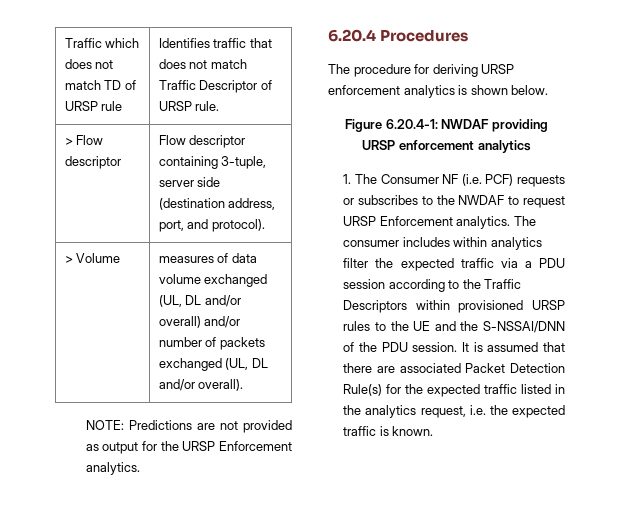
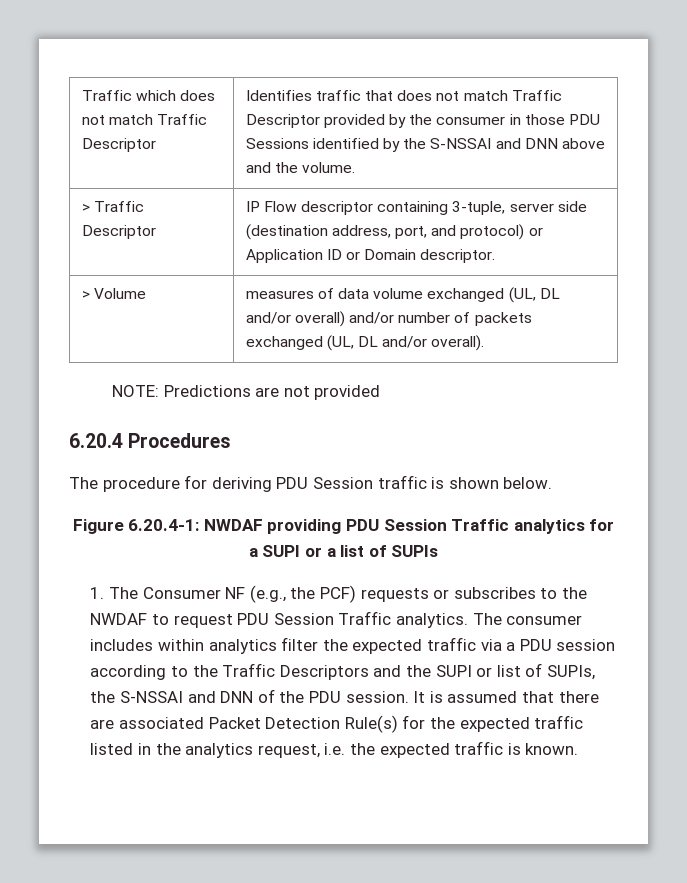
- Traffic which does not match TD of URSP rule | Identifies traffic that does not match Traffic Descriptor of URSP rule.
- > Flow descriptor | Flow descriptor containing 3-tuple, server side (destination address, port, and protocol).
+ Traffic which does not match Traffic Descriptor | Identifies traffic that does not match Traffic Descriptor provided by the consumer in those PDU Sessions identified by the S-NSSAI and DNN above and the volume.
+ > Traffic Descriptor | IP Flow descriptor containing 3-tuple, server side (destination address, port, and protocol) or Application ID or Domain descriptor.
- NOTE: Predictions are not provided as output for the URSP Enforcement analytics.
+ NOTE: Predictions are not provided
- The procedure for deriving URSP enforcement analytics is shown below.
+ The procedure for deriving PDU Session traffic is shown below.
- Figure 6.20.4-1: NWDAF providing URSP enforcement analytics
+ Figure 6.20.4-1: NWDAF providing PDU Session Traffic analytics for a SUPI or a list of SUPIs
- 1. The Consumer NF (i.e. PCF) requests or subscribes to the NWDAF to request URSP Enforcement analytics.
+ 1. The Consumer NF (e.g., the PCF) requests or subscribes to the NWDAF to request PDU Session Traffic analytics.
- The consumer includes within analytics filter the expected traffic via a PDU session according to the Traffic Descriptors within provisioned URSP rules to the UE and the S-NSSAI/DNN of the PDU session.
+ The consumer includes within analytics filter the expected traffic via a PDU session according to the Traffic Descriptors and the SUPI or list of SUPIs, the S-NSSAI and DNN of the PDU session.

